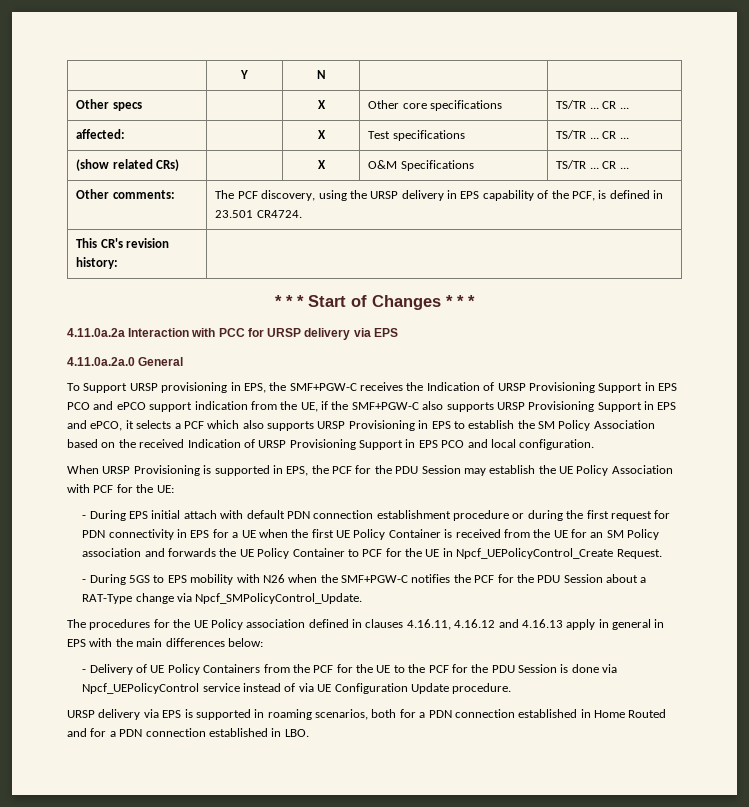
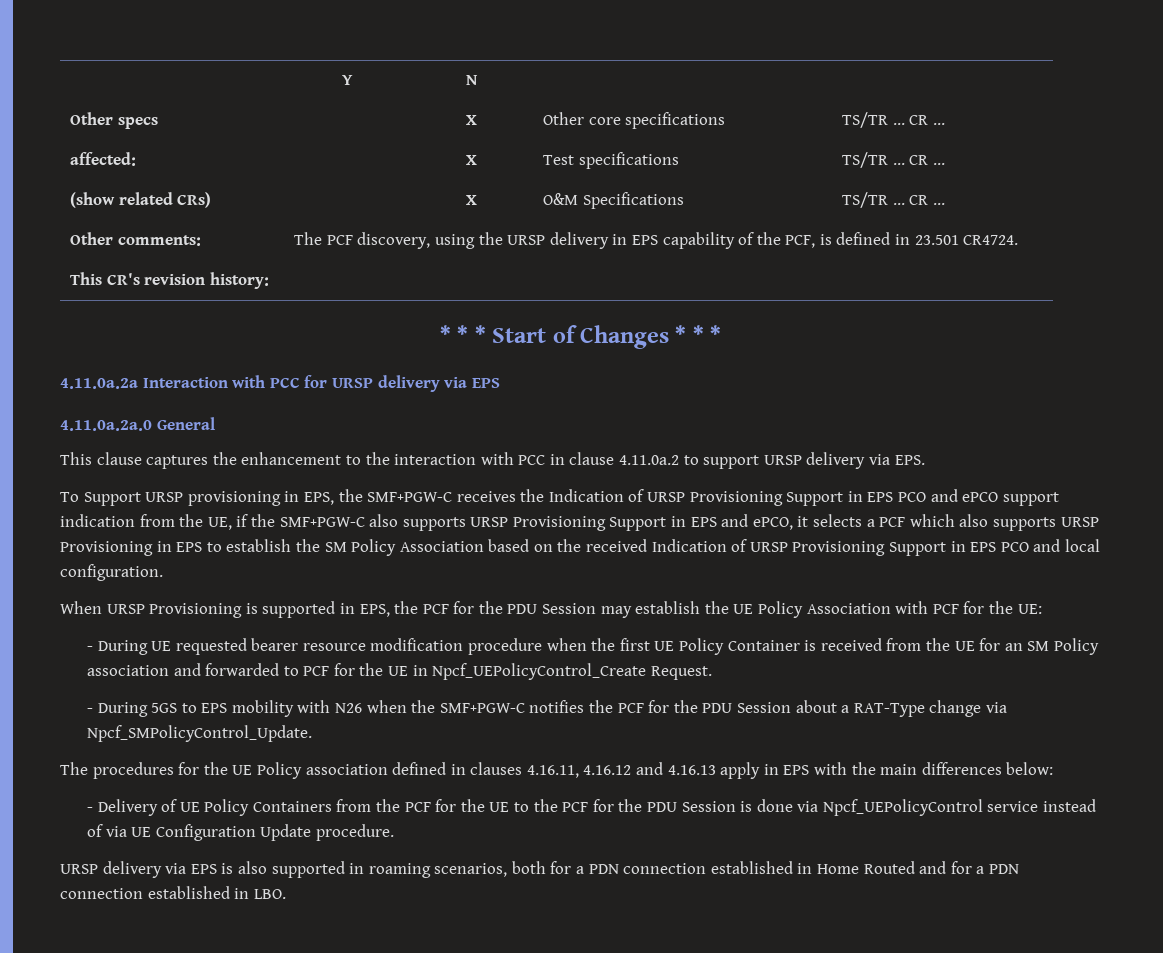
+ This clause captures the enhancement to the interaction with PCC in clause 4.11.0a.2 to support URSP delivery via EPS.
- - During EPS initial attach with default PDN connection establishment procedure or during the first request for PDN connectivity in EPS for a UE when the first UE Policy Container is received from the UE for an SM Policy association and forwards the UE Policy Container to PCF for the UE in Npcf_UEPolicyControl_Create Request.
+ - During UE requested bearer resource modification procedure when the first UE Policy Container is received from the UE for an SM Policy association and forwarded to PCF for the UE in Npcf_UEPolicyControl_Create Request.
- The procedures for the UE Policy association defined in clauses 4.16.11, 4.16.12 and 4.16.13 apply in general in EPS with the main differences below:
+ The procedures for the UE Policy association defined in clauses 4.16.11, 4.16.12 and 4.16.13 apply in EPS with the main differences below:
- URSP delivery via EPS is supported in roaming scenarios, both for a PDN connection established in Home Routed and for a PDN connection established in LBO.
+ URSP delivery via EPS is also supported in roaming scenarios, both for a PDN connection established in Home Routed and for a PDN connection established in LBO.

